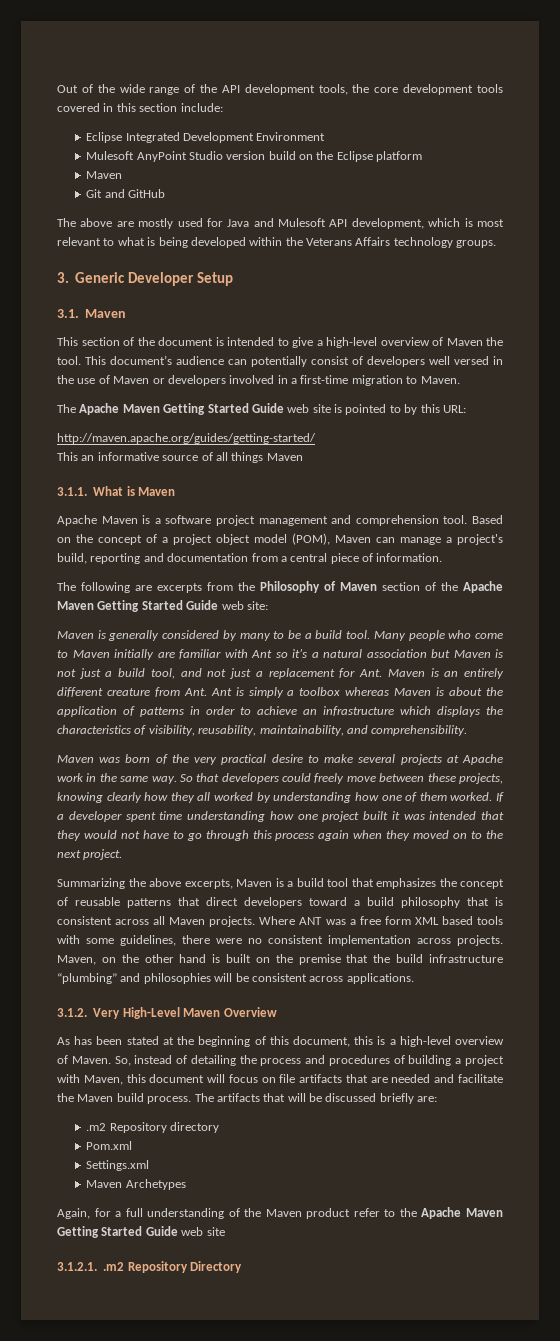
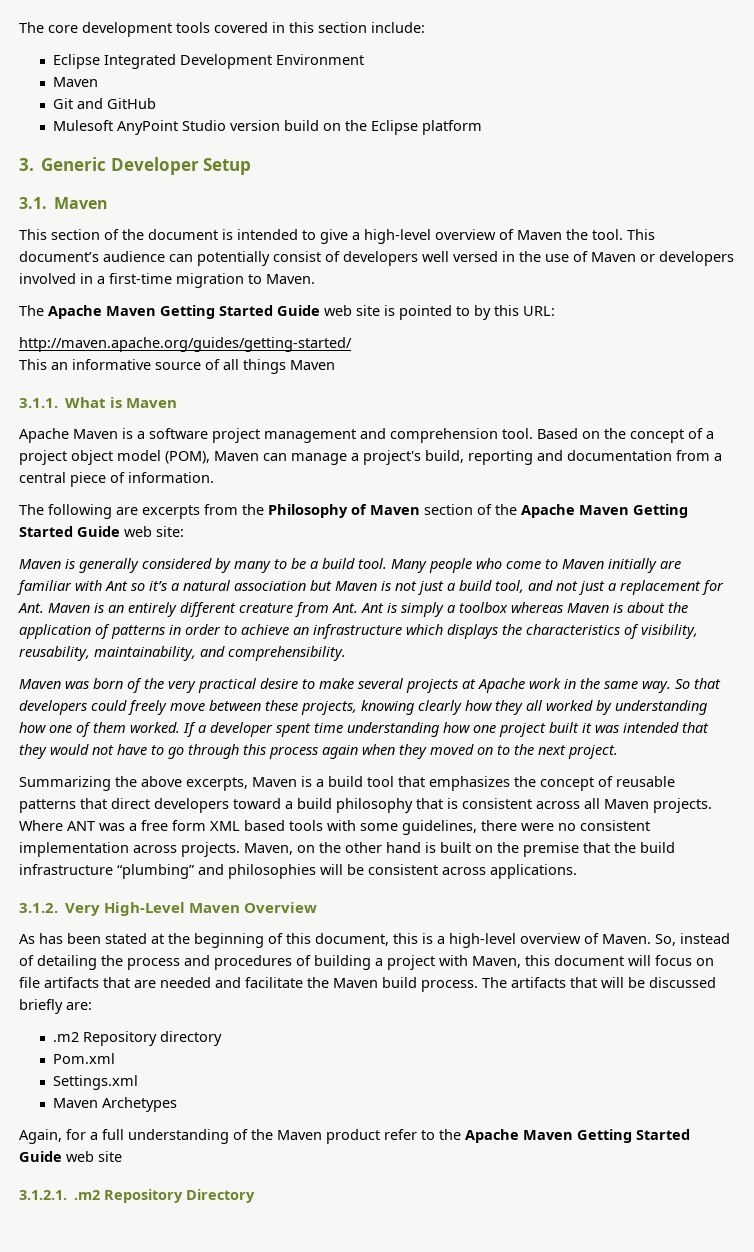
- Out of the wide range of the API development tools, the core development tools covered in this section include:
+ The core development tools covered in this section include:
  Eclipse Integrated Development Environment
+ Maven
+ Git and GitHub
  Mulesoft AnyPoint Studio version build on the Eclipse platform
- Maven
- Git and GitHub
- The above are mostly used for Java and Mulesoft API development, which is most relevant to what is being developed within the Veterans Affairs technology groups.

